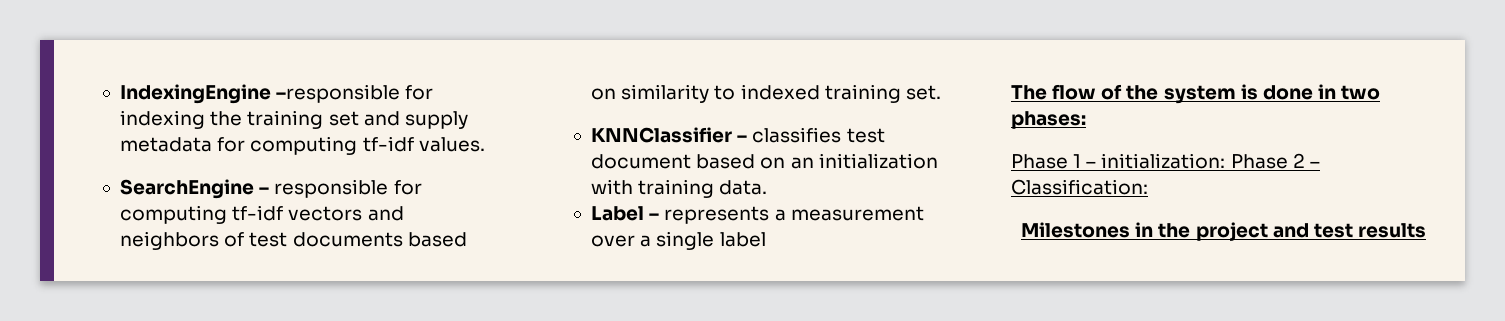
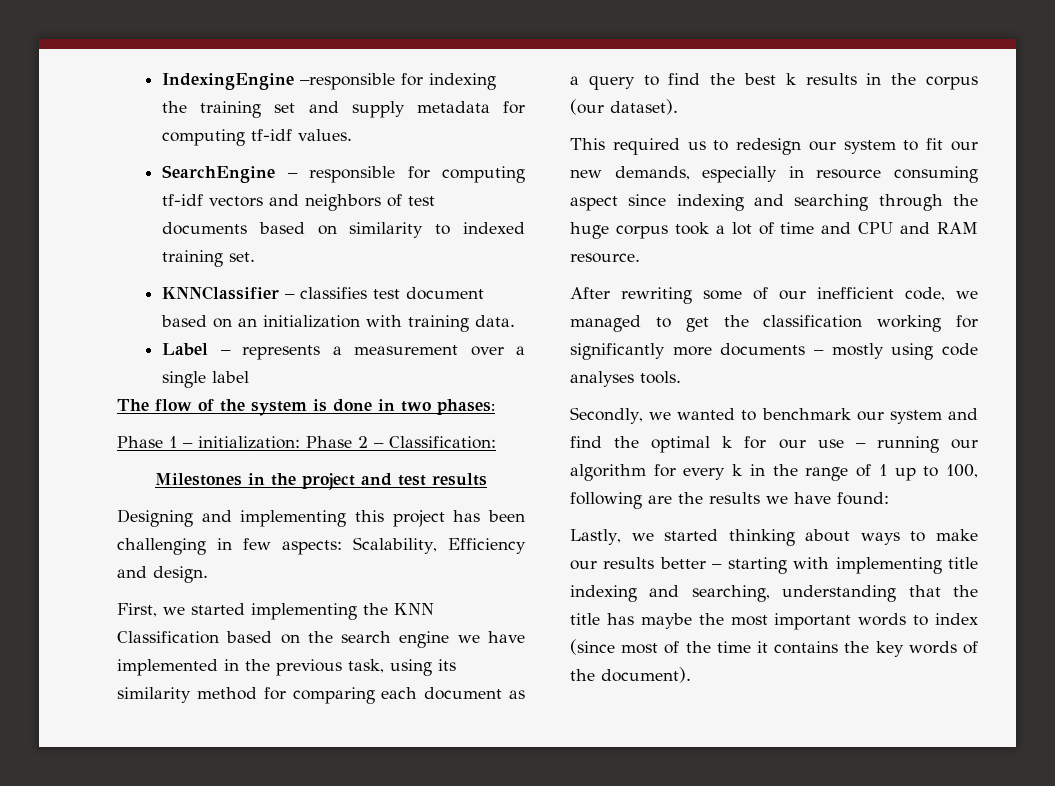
+ Designing and implementing this project has been challenging in few aspects: Scalability, Efficiency and design.
+ First, we started implementing the KNN Classification based on the search engine we have implemented in the previous task, using its similarity method for comparing each document as a query to find the best k results in the corpus (our dataset).
+ This required us to redesign our system to fit our new demands, especially in resource consuming aspect since indexing and searching through the huge corpus took a lot of time and CPU and RAM resource.
+ After rewriting some of our inefficient code, we managed to get the classification working for significantly more documents – mostly using code analyses tools.
+ Secondly, we wanted to benchmark our system and find the optimal k for our use – running our algorithm for every k in the range of 1 up to 100, following are the results we have found:
+ Lastly, we started thinking about ways to make our results better – starting with implementing title indexing and searching, understanding that the title has maybe the most important words to index (since most of the time it contains the key words of the document).

